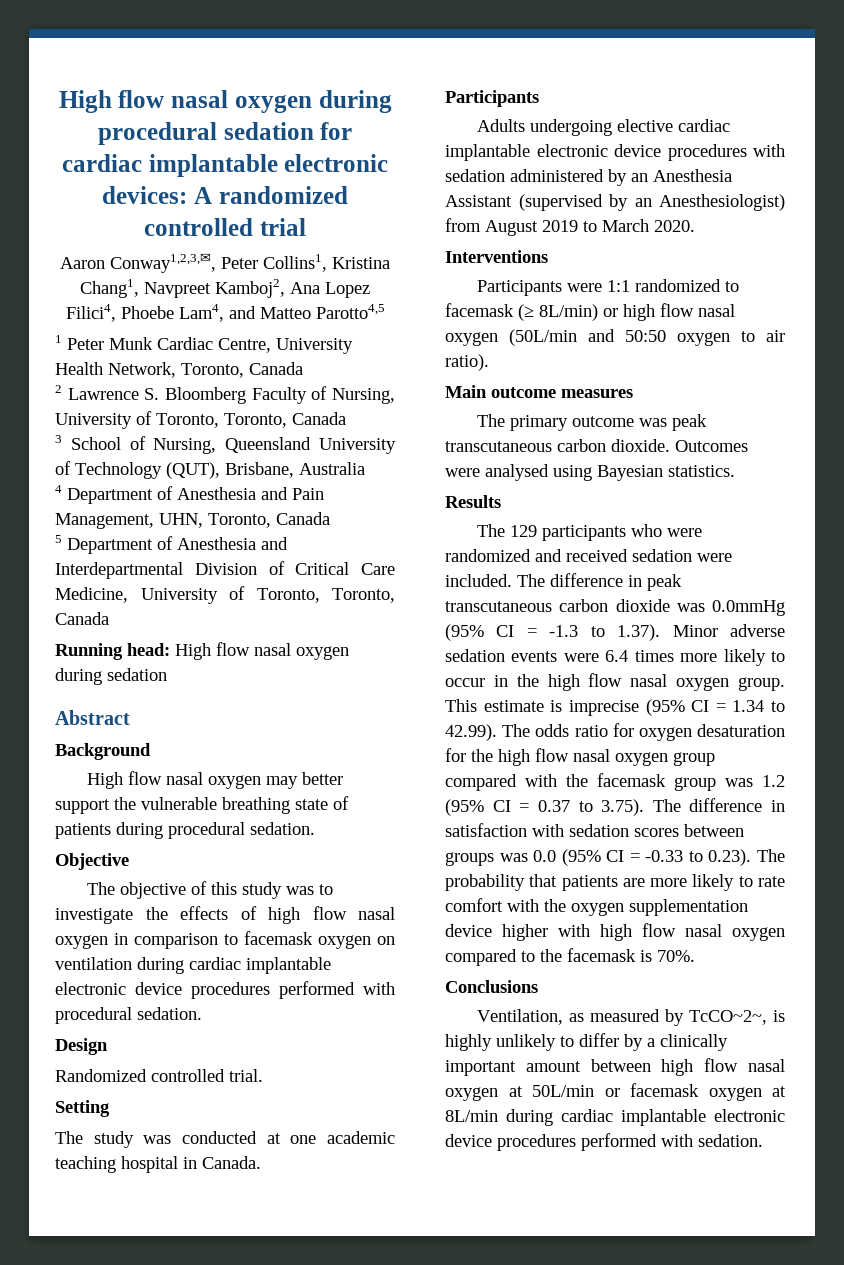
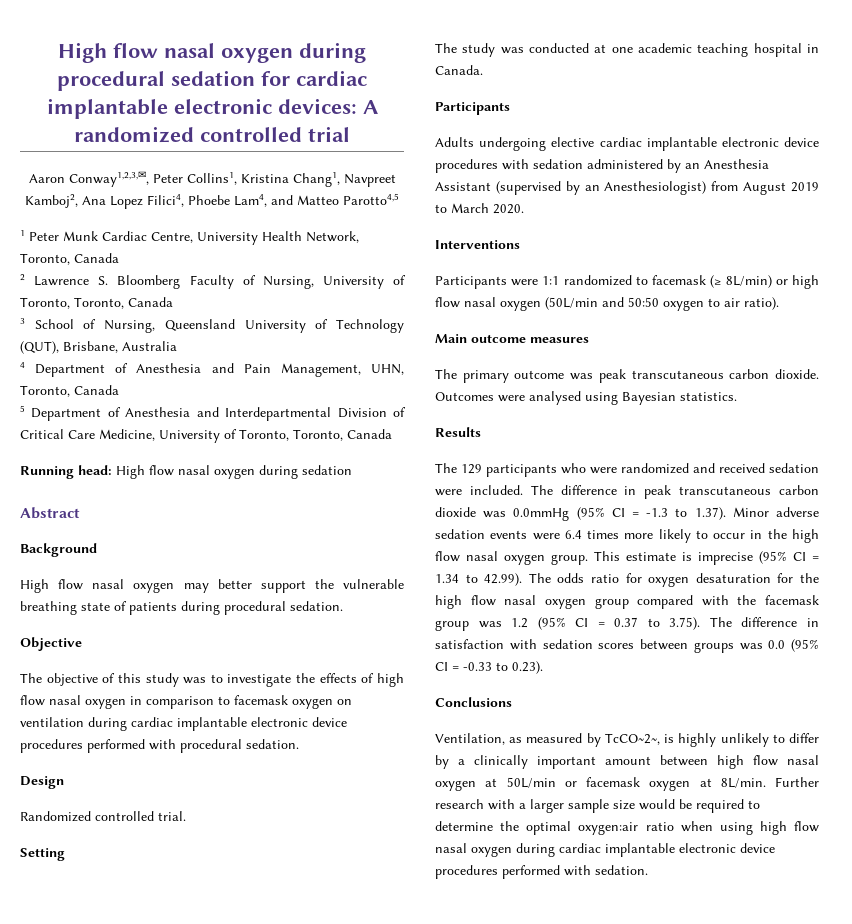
- This estimate is imprecise (95% CI = 1.34 to 42.99). The odds ratio for oxygen desaturation for the high flow nasal oxygen group compared with the facemask group was 1.2 (95% CI = 0.37 to 3.75). The difference in satisfaction with sedation scores between groups was 0.0 (95% CI = -0.33 to 0.23). The probability that patients are more likely to rate comfort with the oxygen supplementation device higher with high flow nasal oxygen compared to the facemask is 70%.
+ This estimate is imprecise (95% CI = 1.34 to 42.99). The odds ratio for oxygen desaturation for the high flow nasal oxygen group compared with the facemask group was 1.2 (95% CI = 0.37 to 3.75). The difference in satisfaction with sedation scores between groups was 0.0 (95% CI = -0.33 to 0.23).
- Ventilation, as measured by TcCO~2~, is highly unlikely to differ by a clinically important amount between high flow nasal oxygen at 50L/min or facemask oxygen at 8L/min during cardiac implantable electronic device procedures performed with sedation.
+ Ventilation, as measured by TcCO~2~, is highly unlikely to differ by a clinically important amount between high flow nasal oxygen at 50L/min or facemask oxygen at 8L/min. Further research with a larger sample size would be required to determine the optimal oxygen:air ratio when using high flow nasal oxygen during cardiac implantable electronic device procedures performed with sedation.

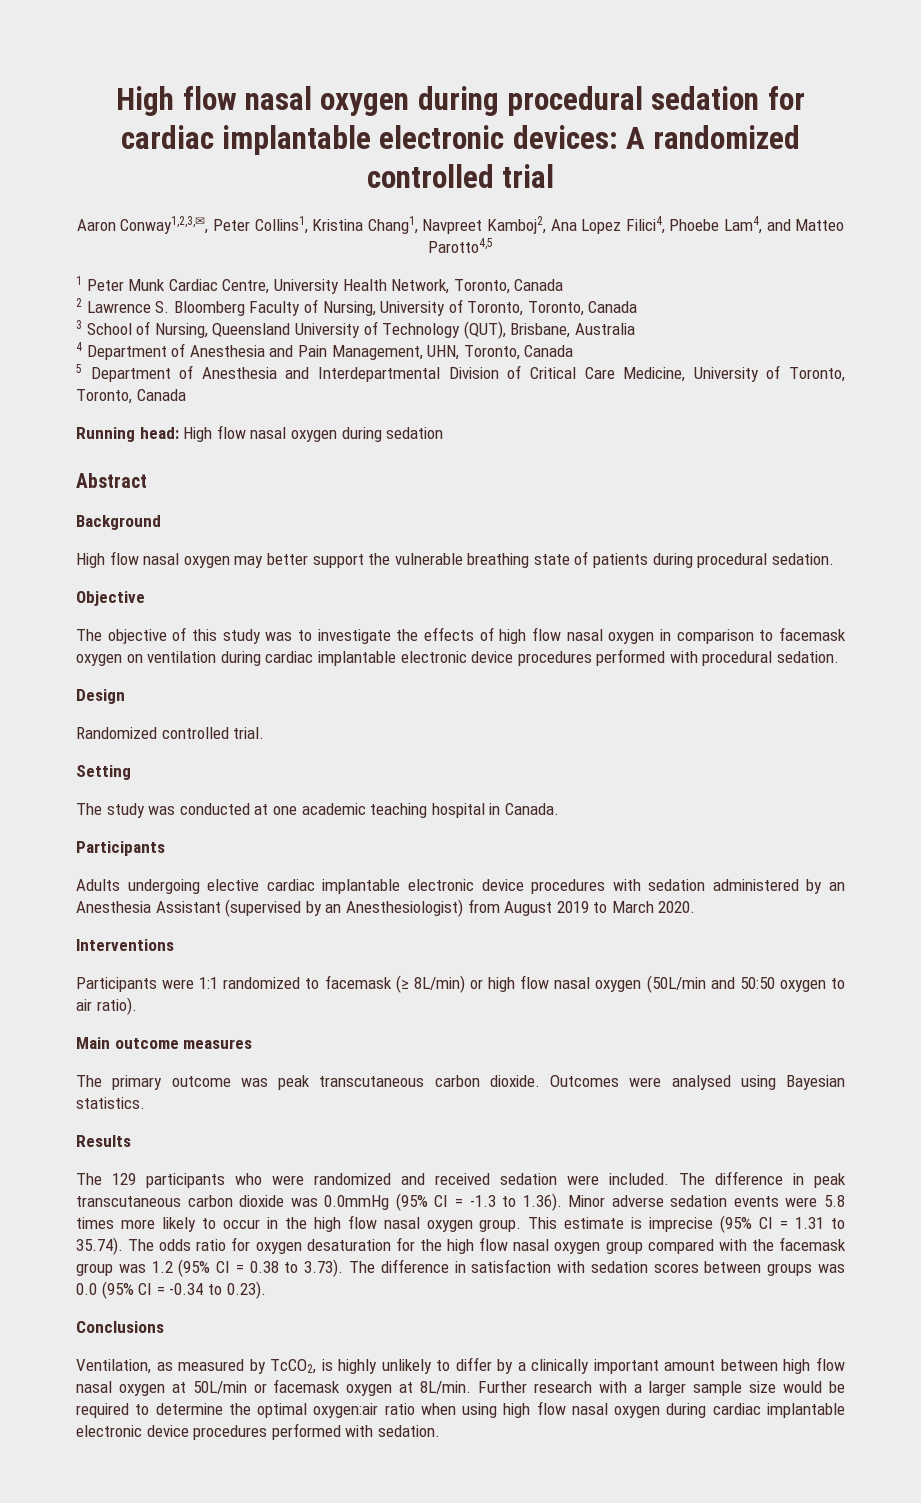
- The difference in peak transcutaneous carbon dioxide was 0.0mmHg (95% CI = -1.3 to 1.37). Minor adverse sedation events were 6.4 times more likely to occur in the high flow nasal oxygen group.
+ The difference in peak transcutaneous carbon dioxide was 0.0mmHg (95% CI = -1.3 to 1.36). Minor adverse sedation events were 5.8 times more likely to occur in the high flow nasal oxygen group.
- This estimate is imprecise (95% CI = 1.34 to 42.99). The odds ratio for oxygen desaturation for the high flow nasal oxygen group compared with the facemask group was 1.2 (95% CI = 0.37 to 3.75). The difference in satisfaction with sedation scores between groups was 0.0 (95% CI = -0.33 to 0.23).
+ This estimate is imprecise (95% CI = 1.31 to 35.74). The odds ratio for oxygen desaturation for the high flow nasal oxygen group compared with the facemask group was 1.2 (95% CI = 0.38 to 3.73). The difference in satisfaction with sedation scores between groups was 0.0 (95% CI = -0.34 to 0.23).
- Ventilation, as measured by TcCO~2~, is highly unlikely to differ by a clinically important amount between high flow nasal oxygen at 50L/min or facemask oxygen at 8L/min.
+ Ventilation, as measured by TcCO2, is highly unlikely to differ by a clinically important amount between high flow nasal oxygen at 50L/min or facemask oxygen at 8L/min.

